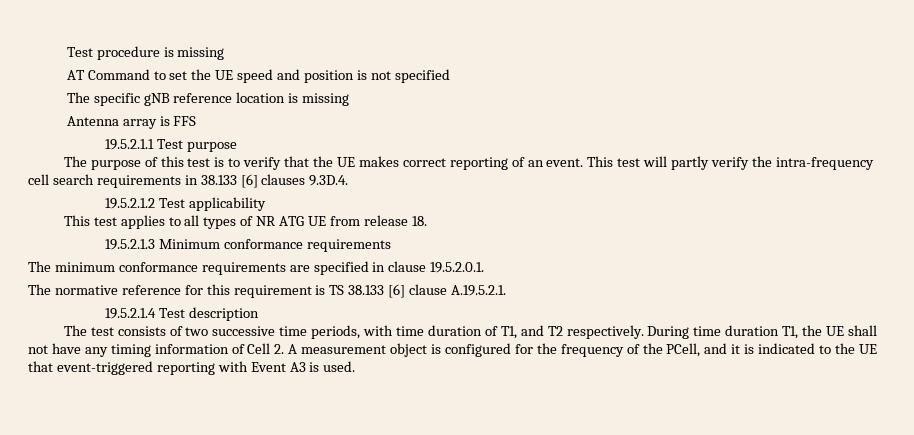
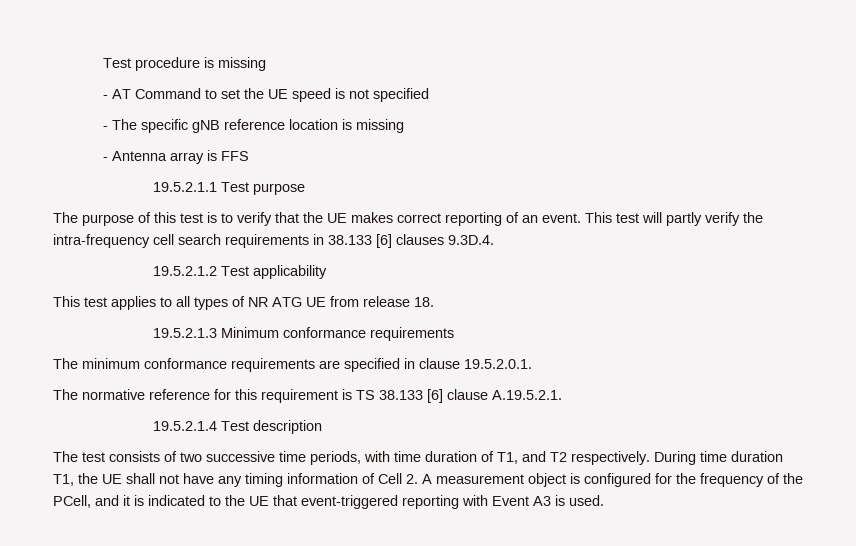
- AT Command to set the UE speed and position is not specified
+ - AT Command to set the UE speed is not specified
- The specific gNB reference location is missing
+ - The specific gNB reference location is missing
- Antenna array is FFS
+ - Antenna array is FFS

